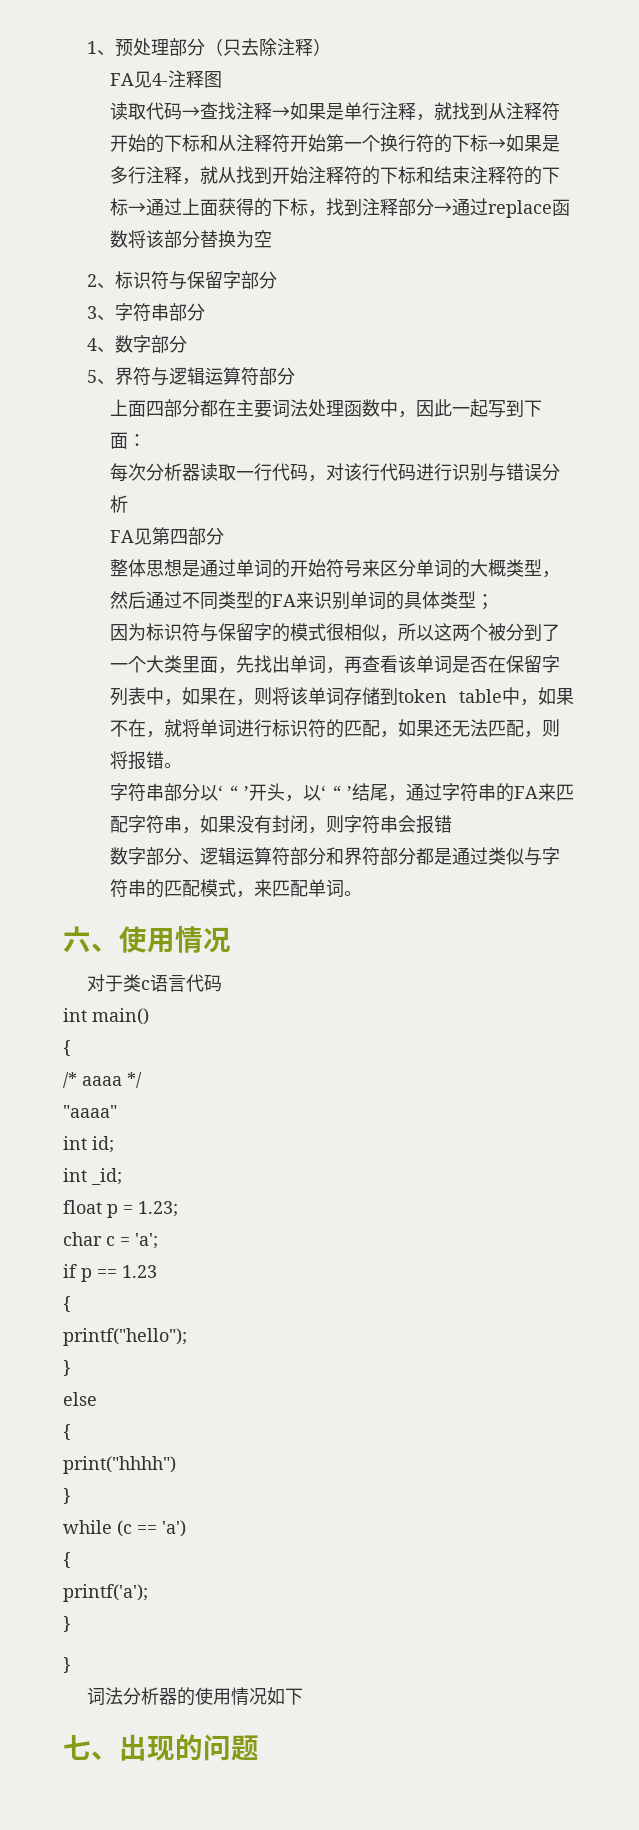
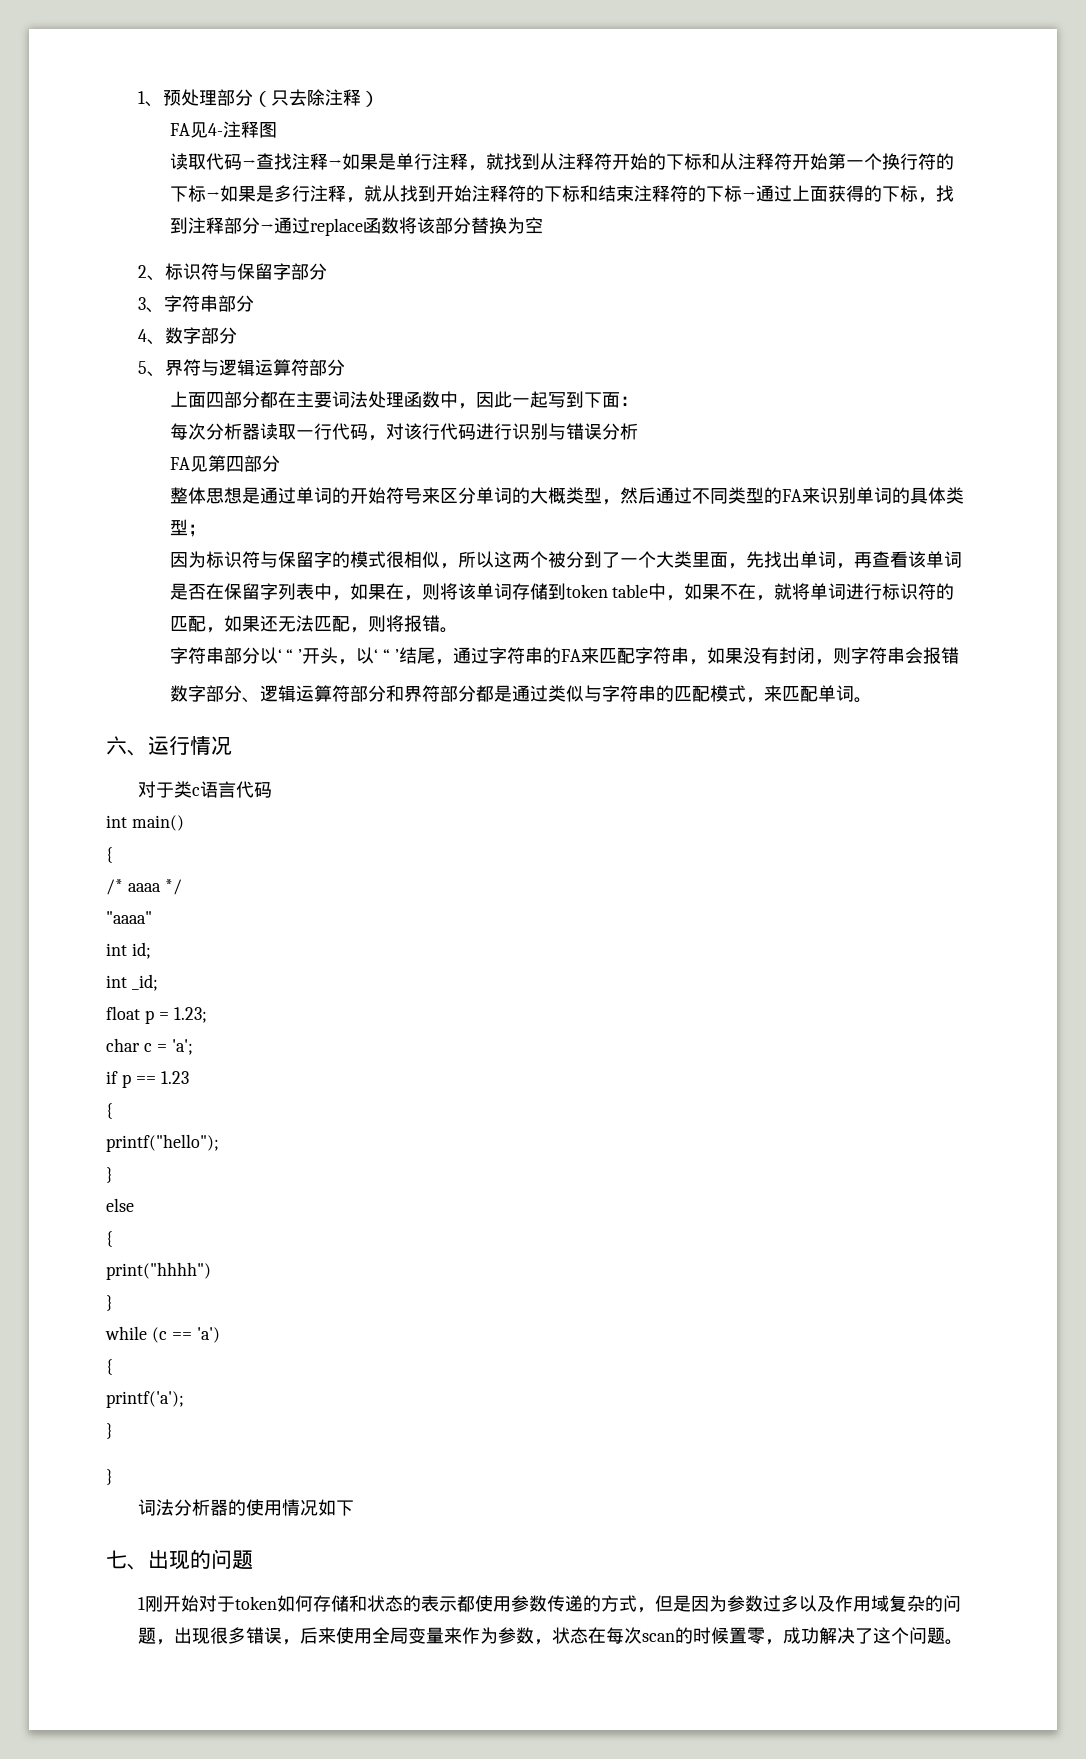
- 六、使用情况
+ 六、运行情况
+ 1刚开始对于token如何存储和状态的表示都使用参数传递的方式，但是因为参数过多以及作用域复杂的问题，出现很多错误，后来使用全局变量来作为参数，状态在每次scan的时候置零，成功解决了这个问题。

